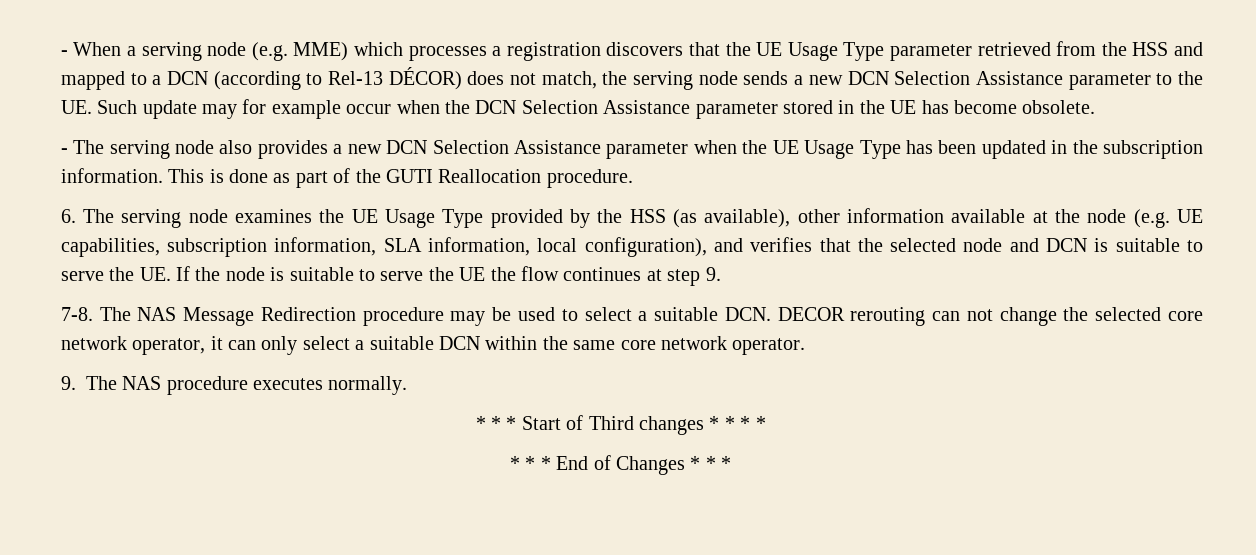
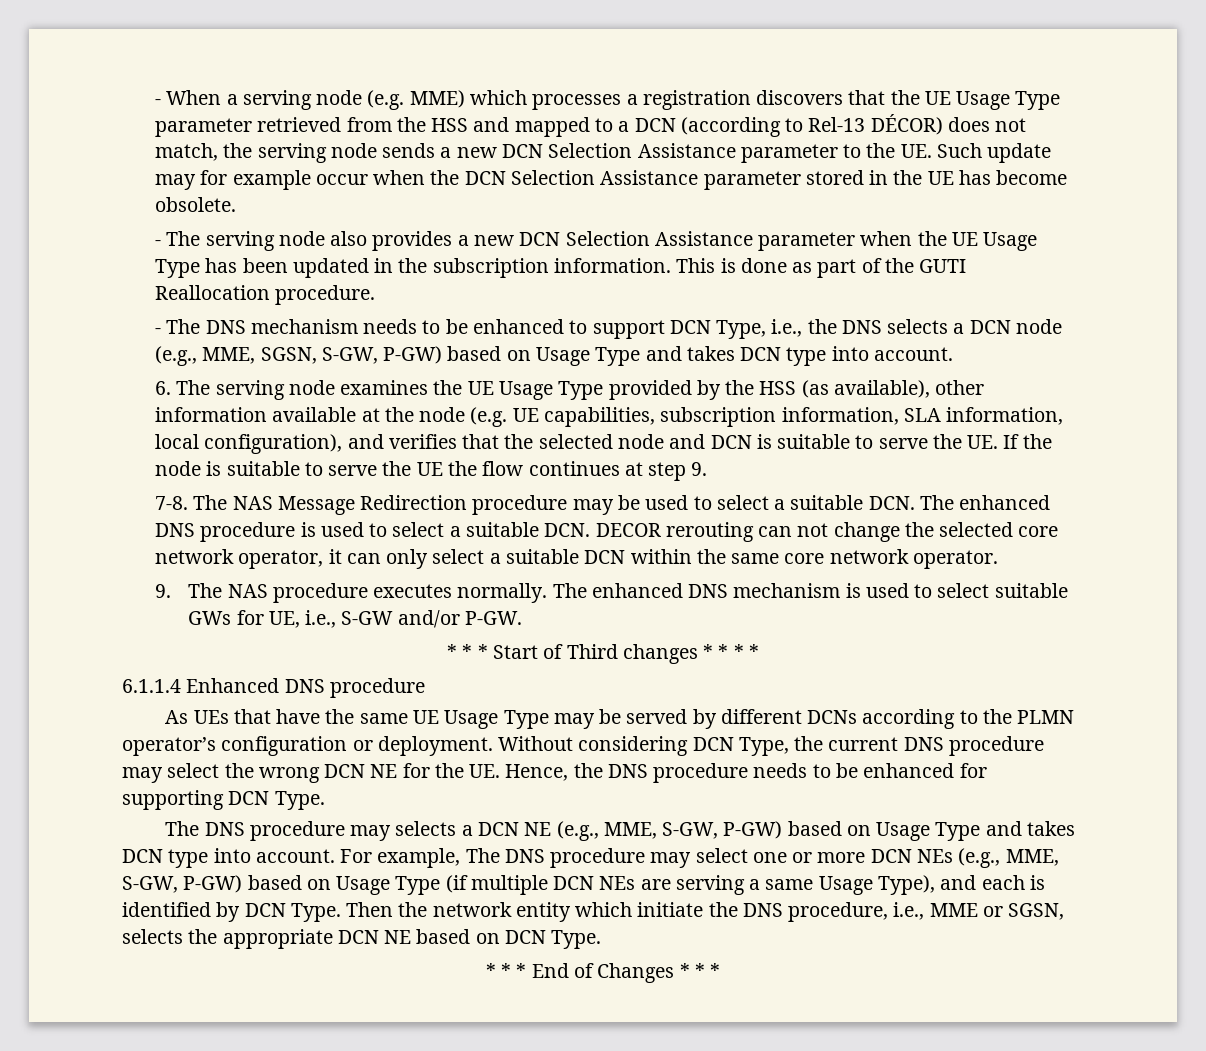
+ - The DNS mechanism needs to be enhanced to support DCN Type, i.e., the DNS selects a DCN node (e.g., MME, SGSN, S-GW, P-GW) based on Usage Type and takes DCN type into account.
- The NAS Message Redirection procedure may be used to select a suitable DCN. DECOR rerouting can not change the selected core network operator, it can only select a suitable DCN within the same core network operator.
+ The NAS Message Redirection procedure may be used to select a suitable DCN. The enhanced DNS procedure is used to select a suitable DCN. DECOR rerouting can not change the selected core network operator, it can only select a suitable DCN within the same core network operator.
+ The enhanced DNS mechanism is used to select suitable GWs for UE, i.e., S-GW and/or P-GW.
+ 6.1.1.4 Enhanced DNS procedure
+ As UEs that have the same UE Usage Type may be served by different DCNs according to the PLMN operator’s configuration or deployment. Without considering DCN Type, the current DNS procedure may select the wrong DCN NE for the UE. Hence, the DNS procedure needs to be enhanced for supporting DCN Type.
+ The DNS procedure may selects a DCN NE (e.g., MME, S-GW, P-GW) based on Usage Type and takes DCN type into account. For example, The DNS procedure may select one or more DCN NEs (e.g., MME, S-GW, P-GW) based on Usage Type (if multiple DCN NEs are serving a same Usage Type), and each is identified by DCN Type. Then the network entity which initiate the DNS procedure, i.e., MME or SGSN, selects the appropriate DCN NE based on DCN Type.

